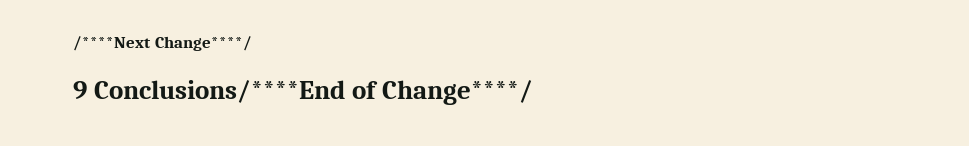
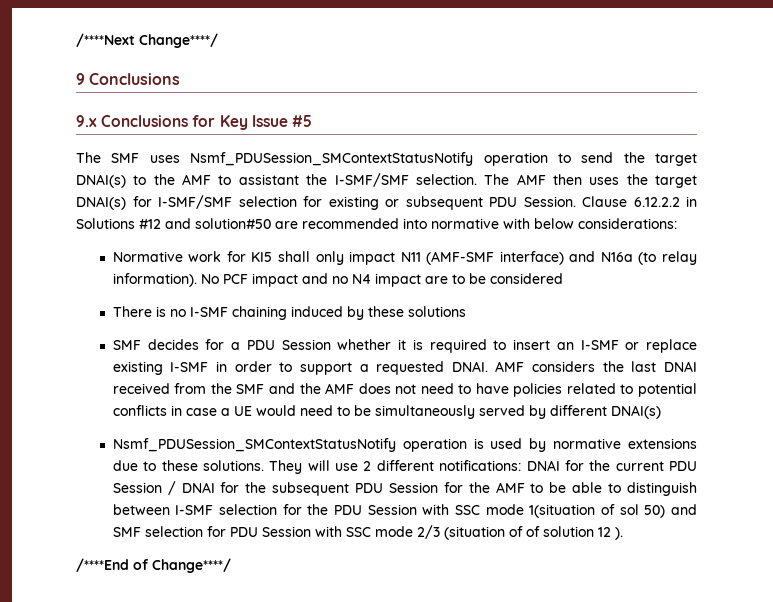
- 9 Conclusions/****End of Change****/
+ 9 Conclusions
+ 9.x Conclusions for Key Issue #5
+ The SMF uses Nsmf_PDUSession_SMContextStatusNotify operation to send the target DNAI(s) to the AMF to assistant the I-SMF/SMF selection. The AMF then uses the target DNAI(s) for I-SMF/SMF selection for existing or subsequent PDU Session. Clause 6.12.2.2 in Solutions #12 and solution#50 are recommended into normative with below considerations:
+ Normative work for KI5 shall only impact N11 (AMF-SMF interface) and N16a (to relay information). No PCF impact and no N4 impact are to be considered
+ There is no I-SMF chaining induced by these solutions
+ SMF decides for a PDU Session whether it is required to insert an I-SMF or replace existing I-SMF in order to support a requested DNAI. AMF considers the last DNAI received from the SMF and the AMF does not need to have policies related to potential conflicts in case a UE would need to be simultaneously served by different DNAI(s)
+ Nsmf_PDUSession_SMContextStatusNotify operation is used by normative extensions due to these solutions. They will use 2 different notifications: DNAI for the current PDU Session / DNAI for the subsequent PDU Session for the AMF to be able to distinguish between I-SMF selection for the PDU Session with SSC mode 1(situation of sol 50) and SMF selection for PDU Session with SSC mode 2/3 (situation of of solution 12 ).
+ /****End of Change****/

